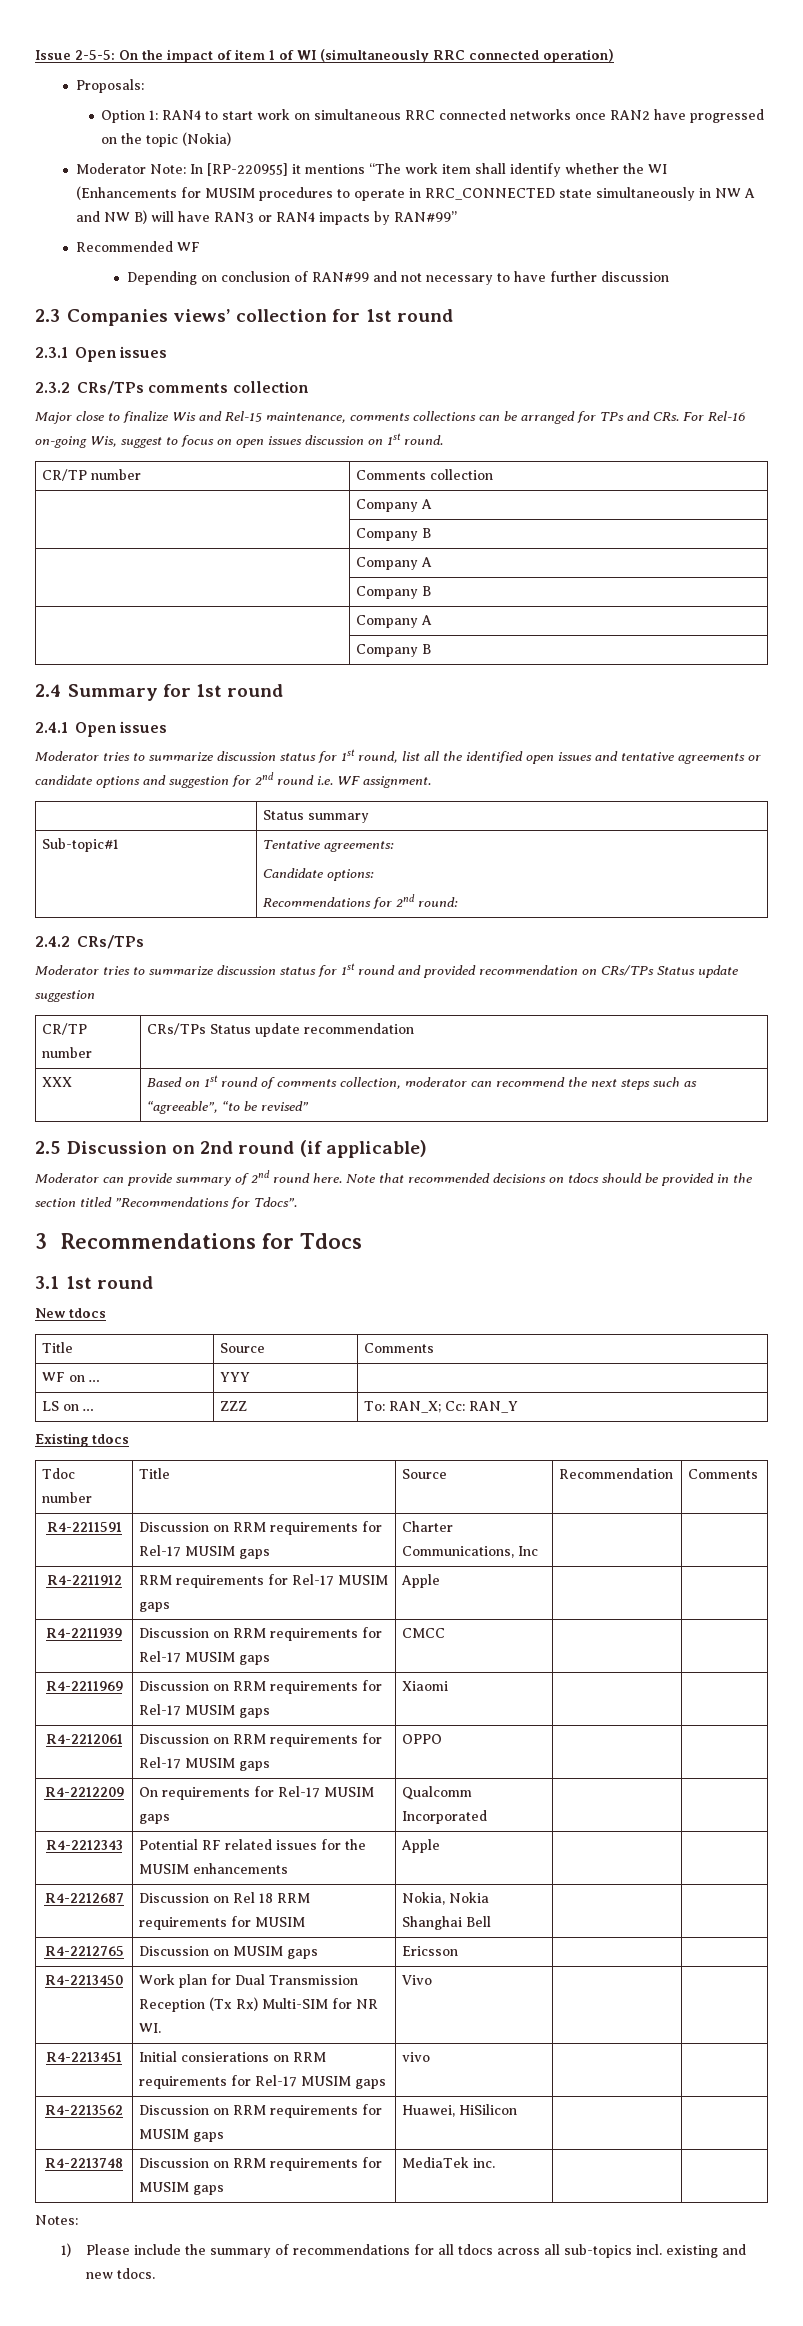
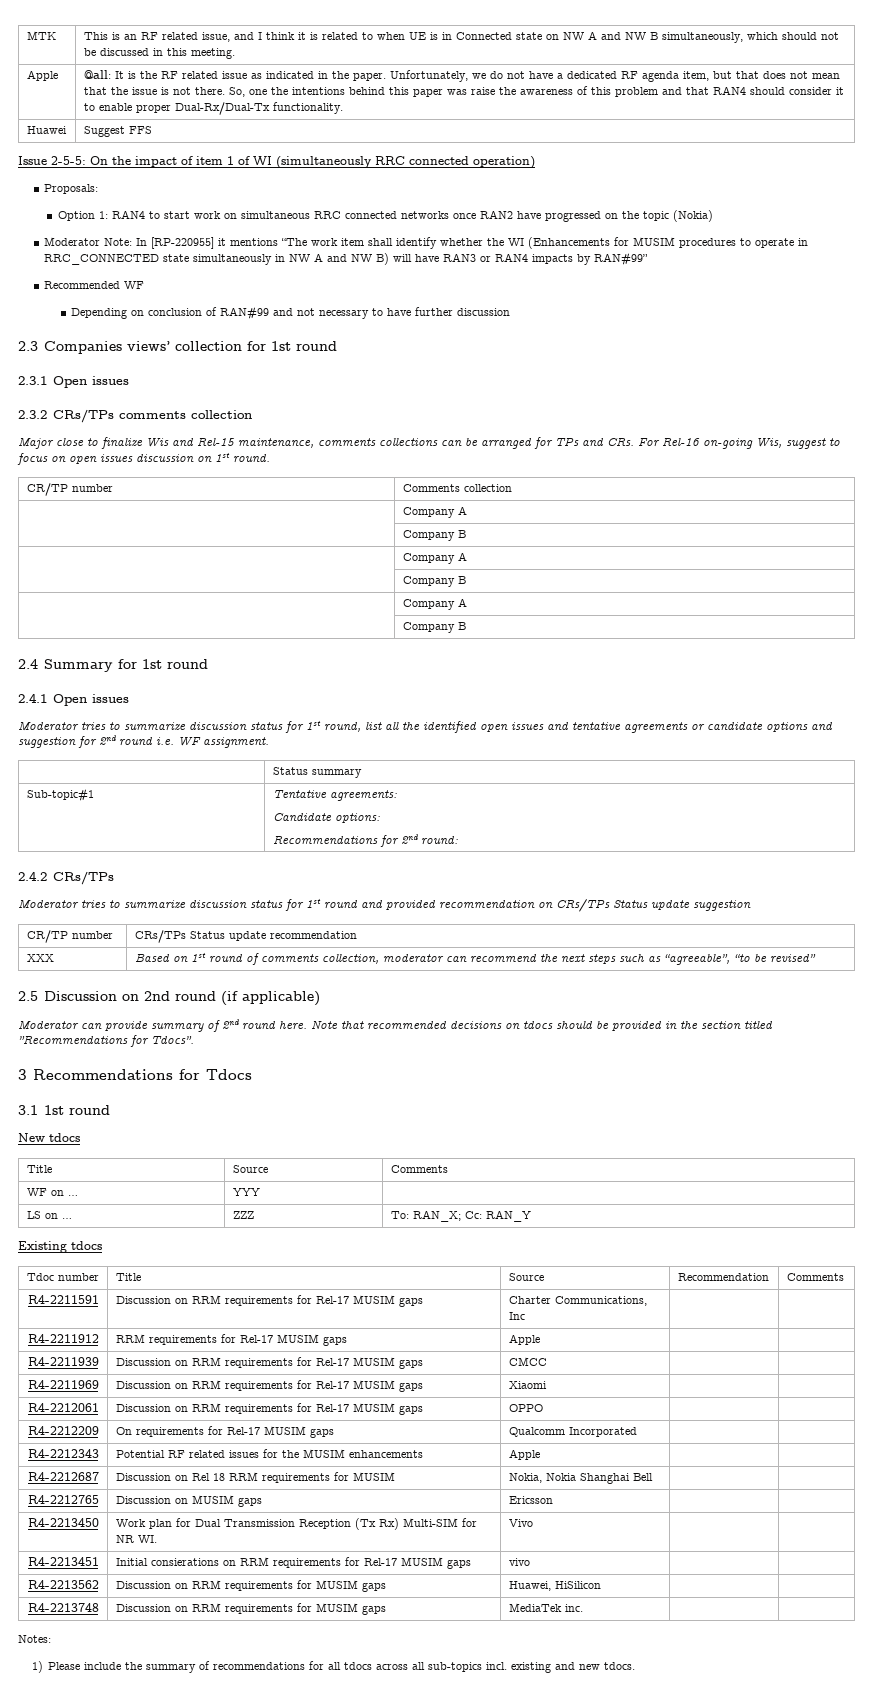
+ MTK | This is an RF related issue, and I think it is related to when UE is in Connected state on NW A and NW B simultaneously, which should not be discussed in this meeting.
+ Apple | @all: It is the RF related issue as indicated in the paper. Unfortunately, we do not have a dedicated RF agenda item, but that does not mean that the issue is not there. So, one the intentions behind this paper was raise the awareness of this problem and that RAN4 should consider it to enable proper Dual-Rx/Dual-Tx functionality.
+ Huawei | Suggest FFS

